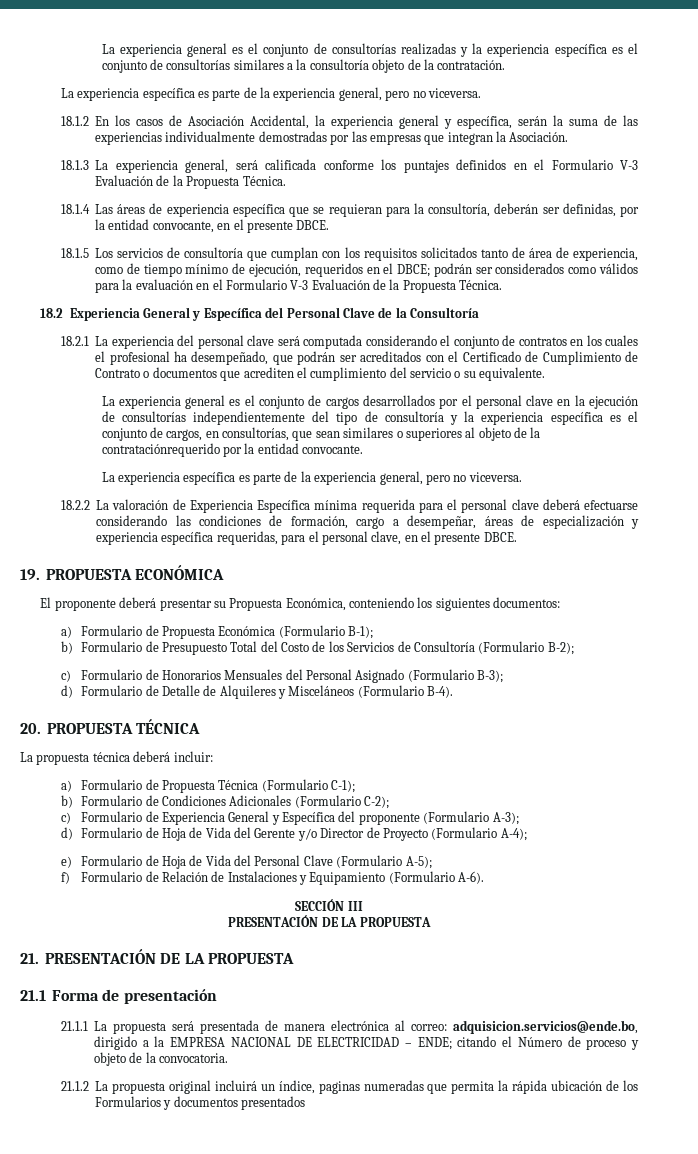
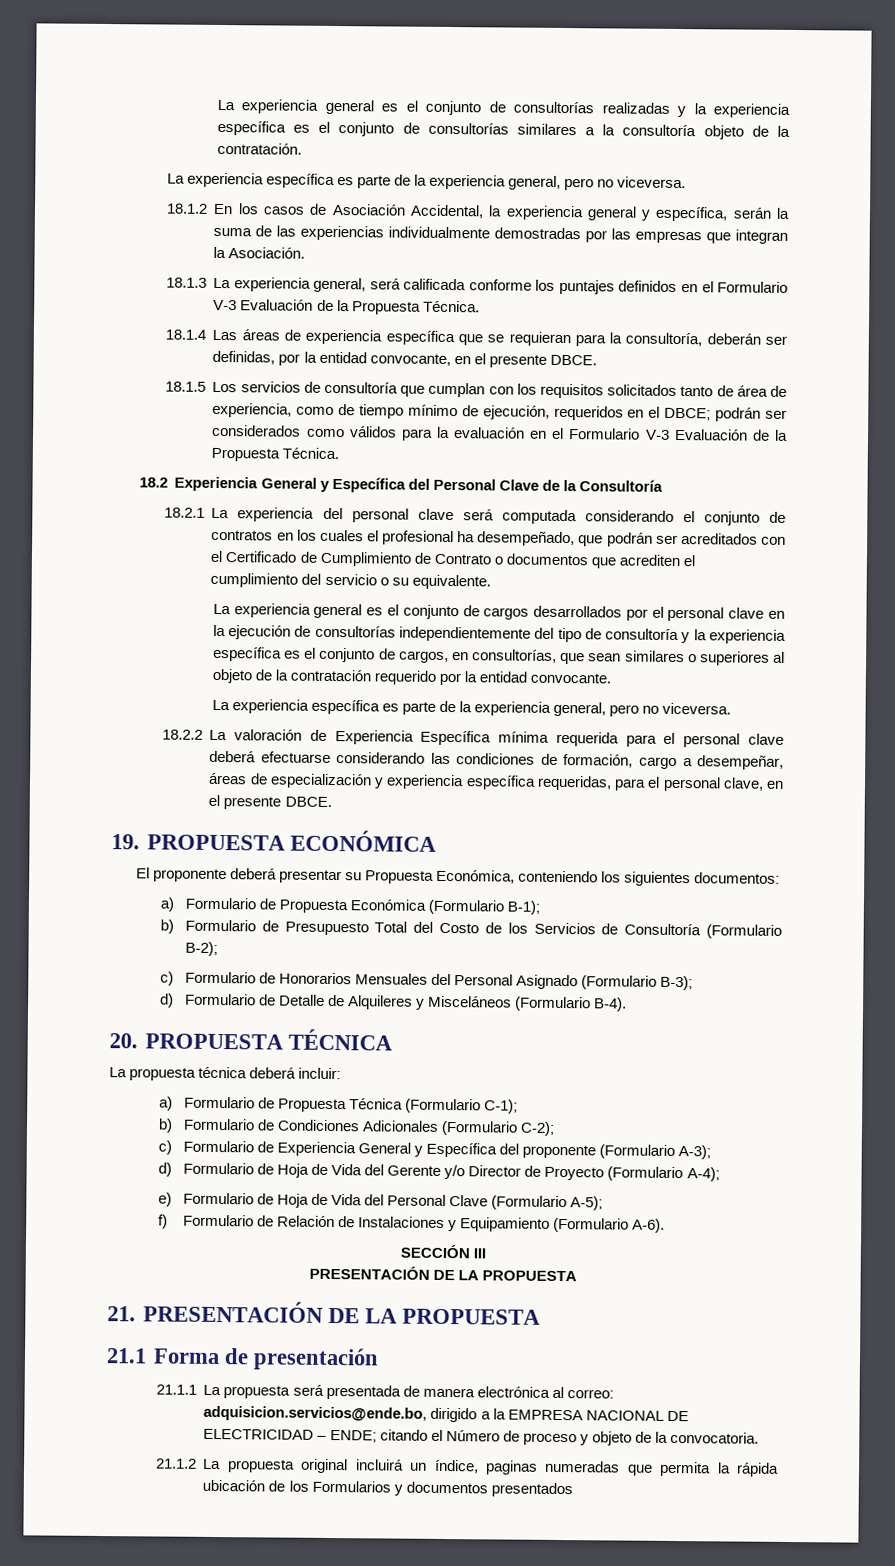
- La experiencia general es el conjunto de cargos desarrollados por el personal clave en la ejecución de consultorías independientemente del tipo de consultoría y la experiencia específica es el conjunto de cargos, en consultorías, que sean similares o superiores al objeto de la contrataciónrequerido por la entidad convocante.
+ La experiencia general es el conjunto de cargos desarrollados por el personal clave en la ejecución de consultorías independientemente del tipo de consultoría y la experiencia específica es el conjunto de cargos, en consultorías, que sean similares o superiores al objeto de la contratación requerido por la entidad convocante.

